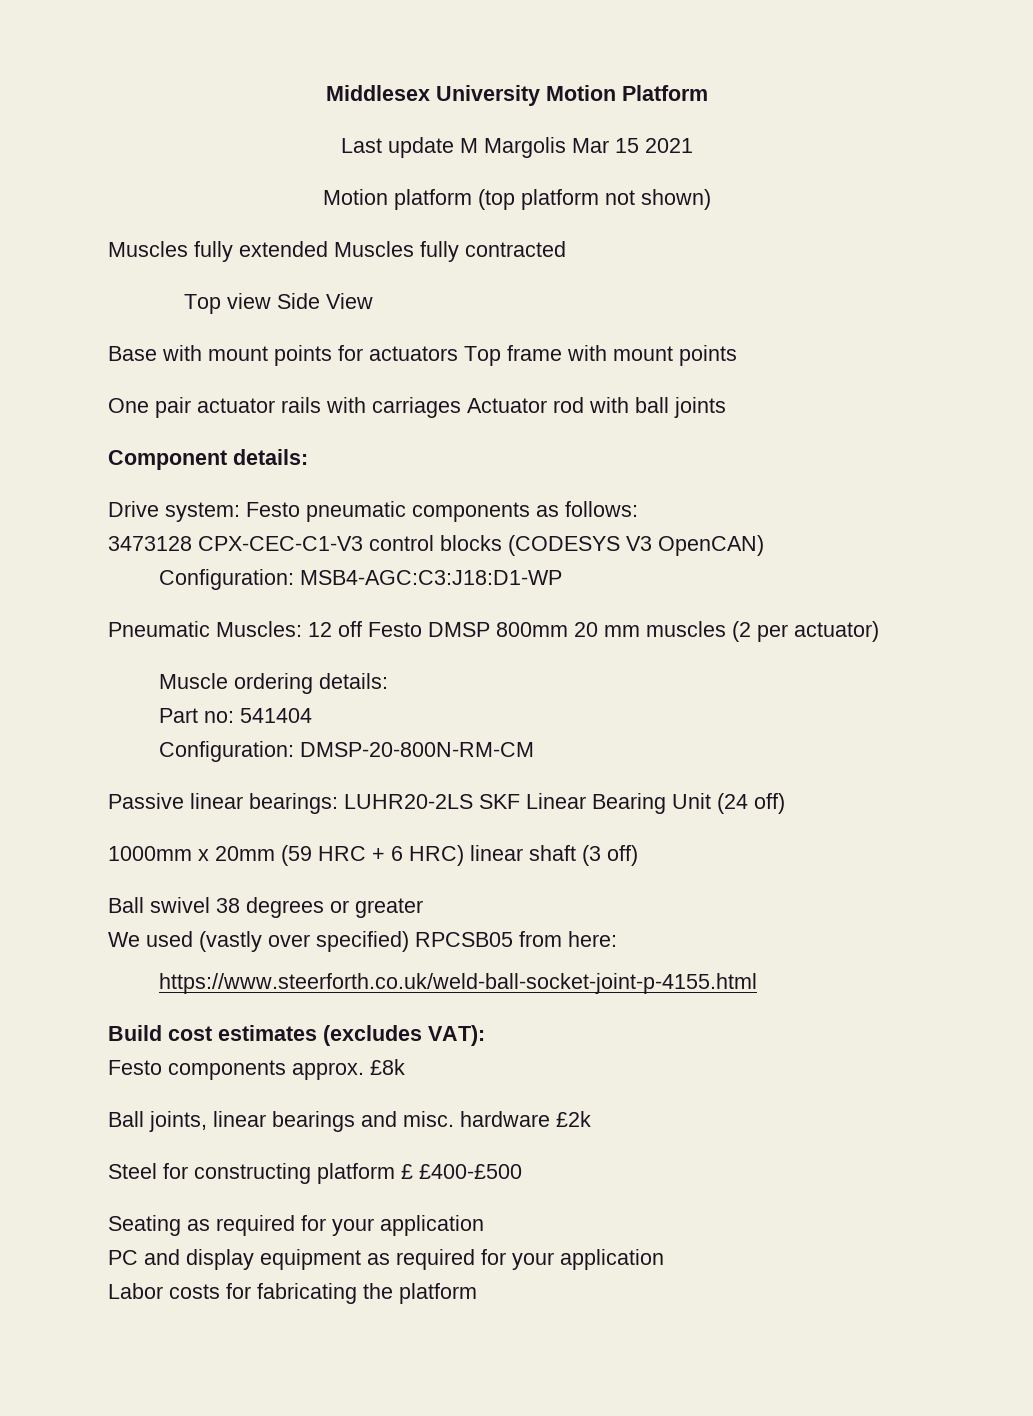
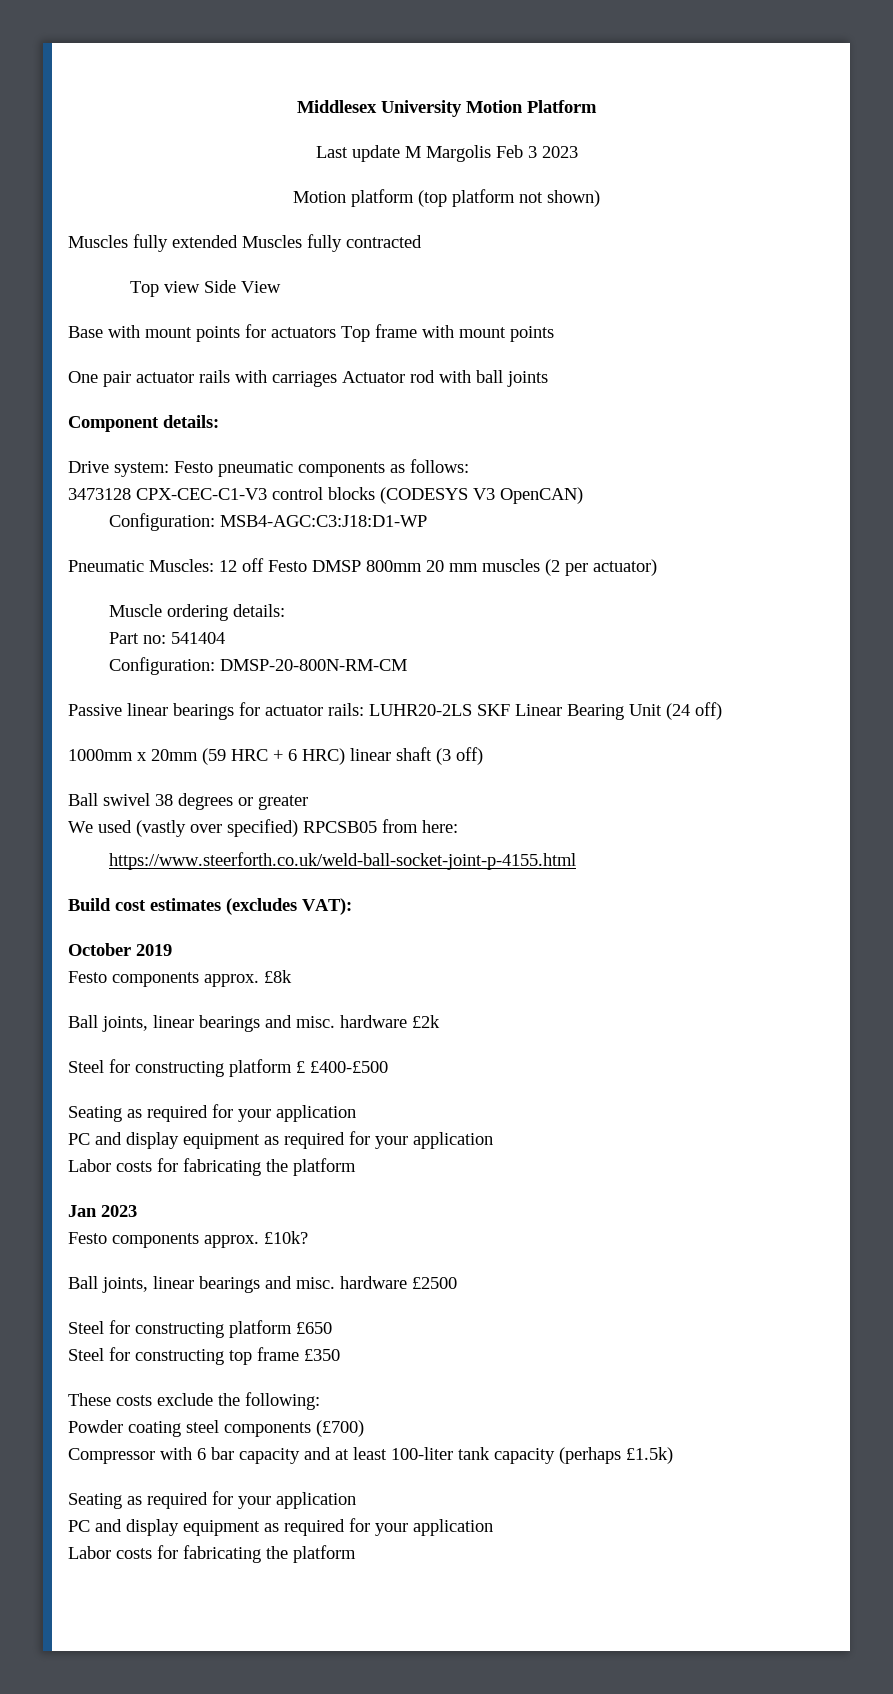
- Last update M Margolis Mar 15 2021
+ Last update M Margolis Feb 3 2023
- Passive linear bearings: LUHR20-2LS SKF Linear Bearing Unit (24 off)
+ Passive linear bearings for actuator rails: LUHR20-2LS SKF Linear Bearing Unit (24 off)
+ October 2019
+ Jan 2023
+ Festo components approx. £10k?
+ Ball joints, linear bearings and misc. hardware £2500
+ Steel for constructing platform £650
+ Steel for constructing top frame £350
+ These costs exclude the following:
+ Powder coating steel components (£700)
+ Compressor with 6 bar capacity and at least 100-liter tank capacity (perhaps £1.5k)
+ Seating as required for your application
+ PC and display equipment as required for your application
+ Labor costs for fabricating the platform

